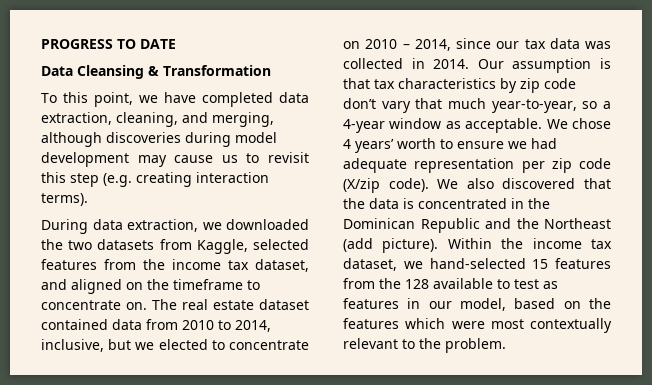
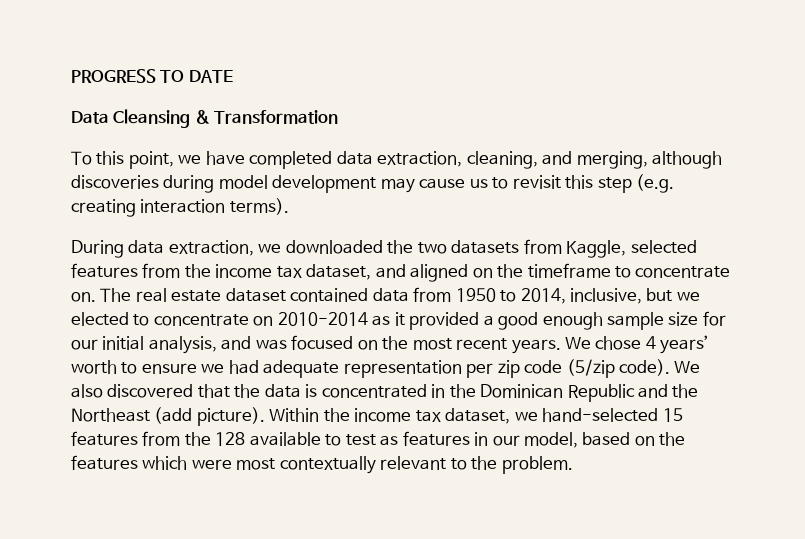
- The real estate dataset contained data from 2010 to 2014, inclusive, but we elected to concentrate on 2010 – 2014, since our tax data was collected in 2014. Our assumption is that tax characteristics by zip code don’t vary that much year-to-year, so a 4-year window as acceptable.
+ The real estate dataset contained data from 1950 to 2014, inclusive, but we elected to concentrate on 2010-2014 as it provided a good enough sample size for our initial analysis, and was focused on the most recent years.
- We chose 4 years’ worth to ensure we had adequate representation per zip code (X/zip code).
+ We chose 4 years’ worth to ensure we had adequate representation per zip code (5/zip code).

